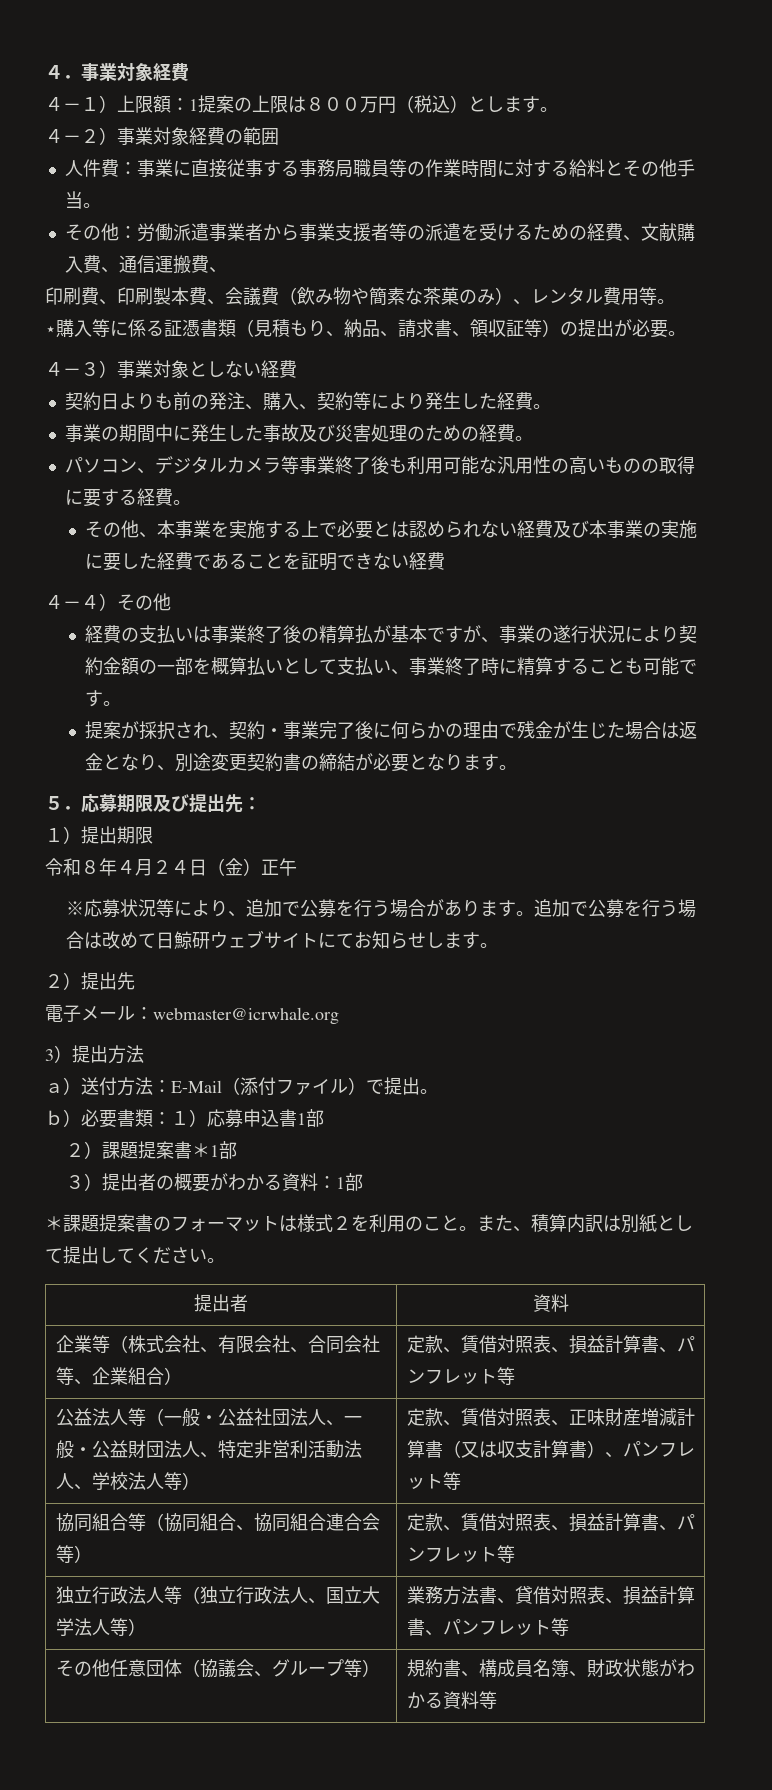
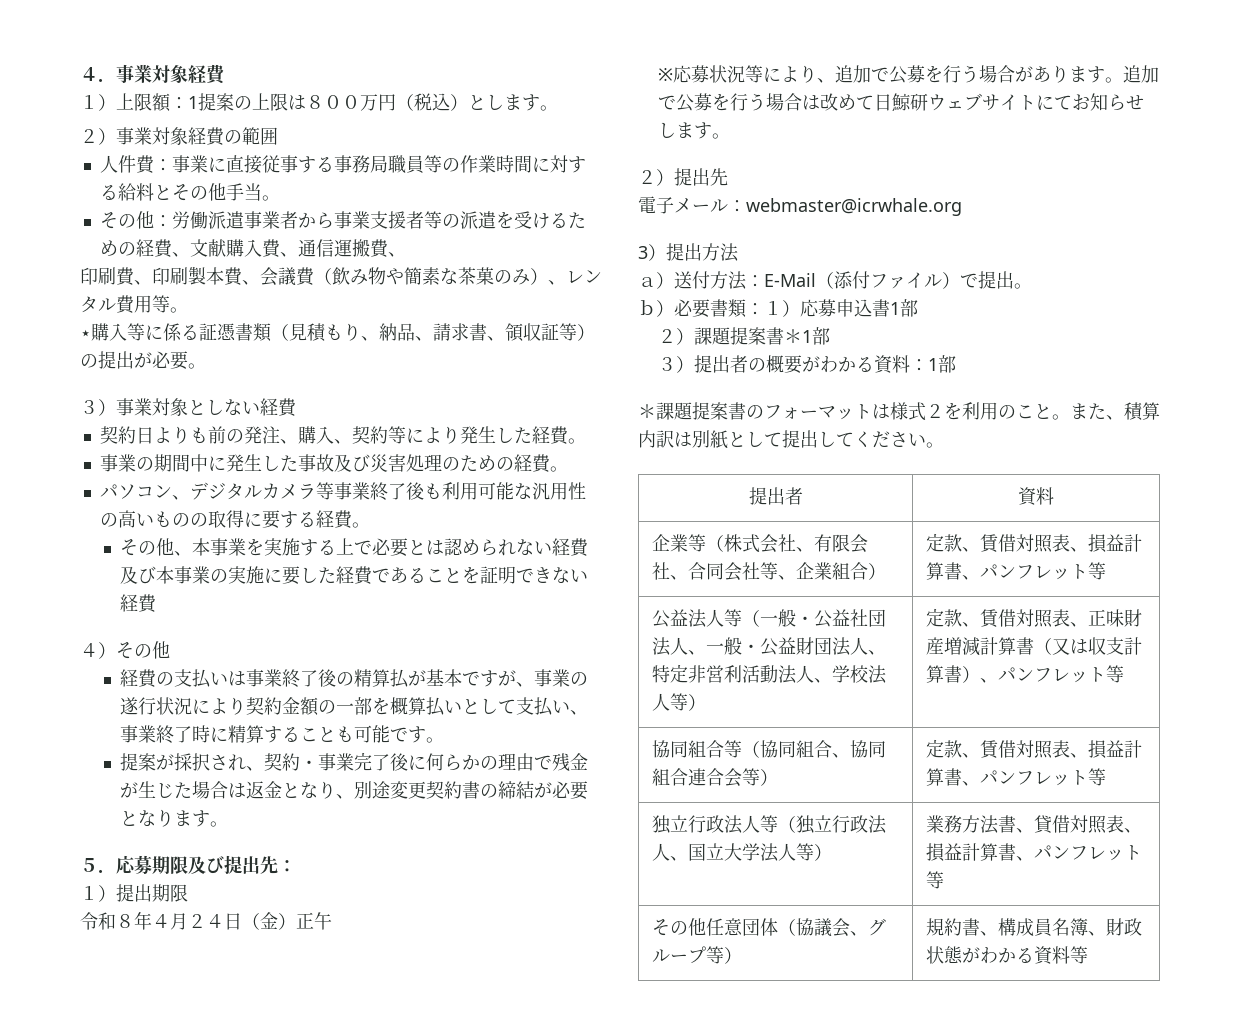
- ４－１）上限額：1提案の上限は８００万円（税込）とします。
+ １）上限額：1提案の上限は８００万円（税込）とします。
- ４－２）事業対象経費の範囲
+ ２）事業対象経費の範囲
- ４－３）事業対象としない経費
+ ３）事業対象としない経費
- ４－４）その他
+ ４）その他

